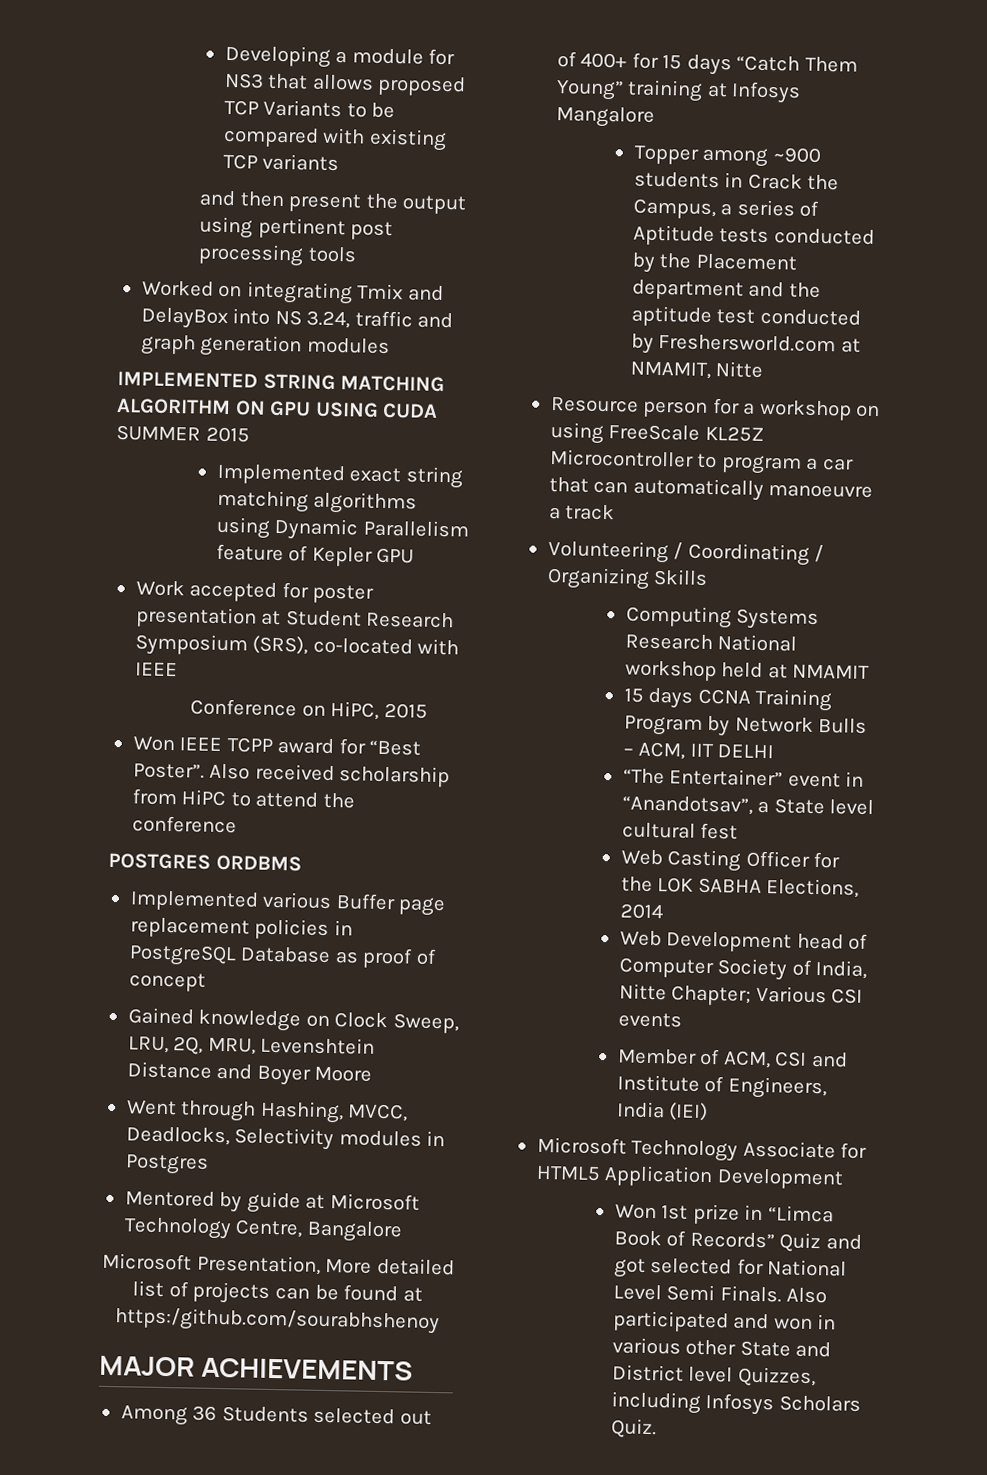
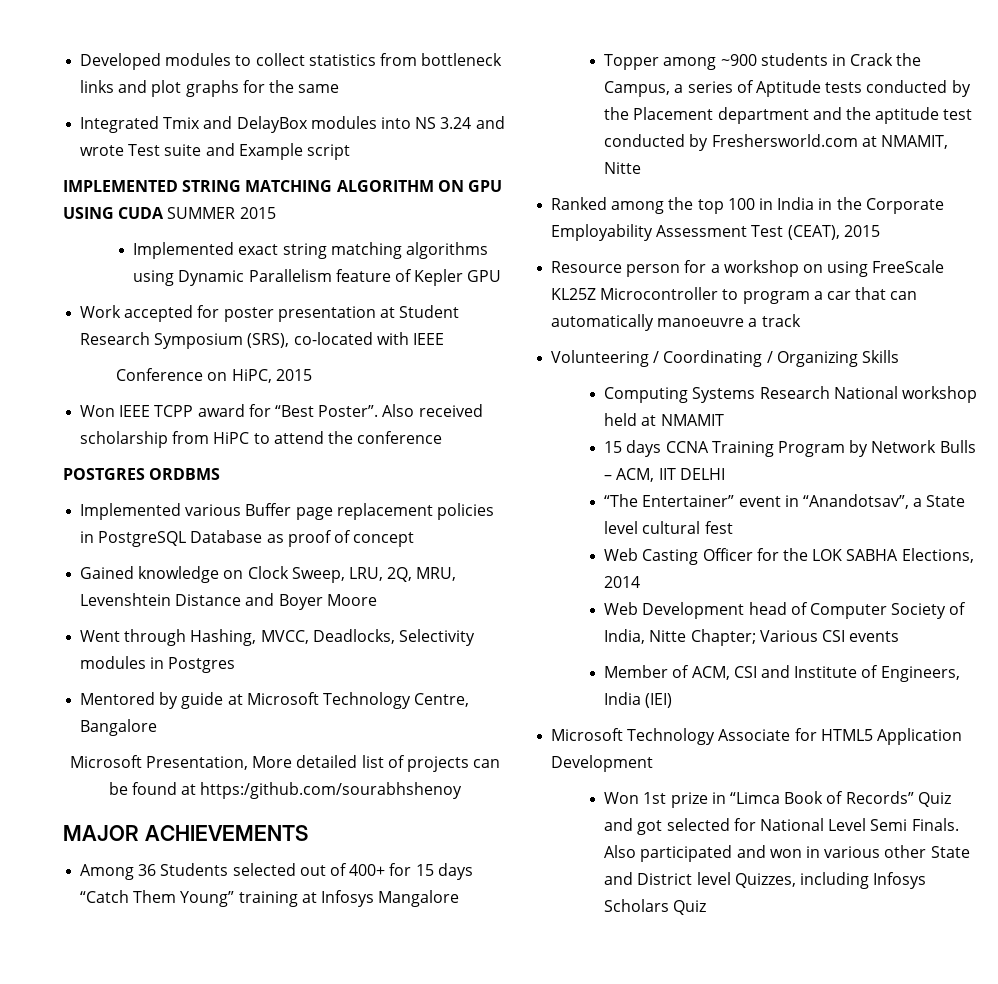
- Developing a module for NS3 that allows proposed TCP Variants to be compared with existing TCP variants
- and then present the output using pertinent post processing tools
- Worked on integrating Tmix and DelayBox into NS 3.24, traffic and graph generation modules
+ Developed modules to collect statistics from bottleneck links and plot graphs for the same
+ Integrated Tmix and DelayBox modules into NS 3.24 and wrote Test suite and Example script
+ Ranked among the top 100 in India in the Corporate Employability Assessment Test (CEAT), 2015
- Also participated and won in various other State and District level Quizzes, including Infosys Scholars Quiz.
+ Also participated and won in various other State and District level Quizzes, including Infosys Scholars Quiz

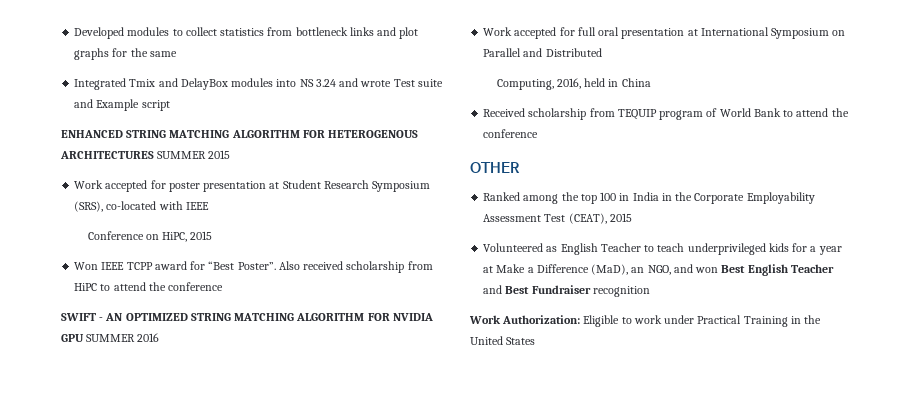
- IMPLEMENTED STRING MATCHING ALGORITHM ON GPU USING CUDA SUMMER 2015
- Implemented exact string matching algorithms using Dynamic Parallelism feature of Kepler GPU
+ ENHANCED STRING MATCHING ALGORITHM FOR HETEROGENOUS ARCHITECTURES SUMMER 2015
- POSTGRES ORDBMS
- Implemented various Buffer page replacement policies in PostgreSQL Database as proof of concept
- Gained knowledge on Clock Sweep, LRU, 2Q, MRU, Levenshtein Distance and Boyer Moore
- Went through Hashing, MVCC, Deadlocks, Selectivity modules in Postgres
- Mentored by guide at Microsoft Technology Centre, Bangalore
- Microsoft Presentation, More detailed list of projects can be found at https:/github.com/sourabhshenoy
- MAJOR ACHIEVEMENTS
- Among 36 Students selected out of 400+ for 15 days “Catch Them Young” training at Infosys Mangalore
- Topper among ~900 students in Crack the Campus, a series of Aptitude tests conducted by the Placement department and the aptitude test conducted by Freshersworld.com at NMAMIT, Nitte
+ SWIFT - AN OPTIMIZED STRING MATCHING ALGORITHM FOR NVIDIA GPU SUMMER 2016
+ Work accepted for full oral presentation at International Symposium on Parallel and Distributed
+ Computing, 2016, held in China
+ Received scholarship from TEQUIP program of World Bank to attend the conference
+ OTHER
- Resource person for a workshop on using FreeScale KL25Z Microcontroller to program a car that can automatically manoeuvre a track
- Volunteering / Coordinating / Organizing Skills
- Computing Systems Research National workshop held at NMAMIT
- 15 days CCNA Training Program by Network Bulls – ACM, IIT DELHI
- “The Entertainer” event in “Anandotsav”, a State level cultural fest
- Web Casting Officer for the LOK SABHA Elections, 2014
- Web Development head of Computer Society of India, Nitte Chapter; Various CSI events
- Member of ACM, CSI and Institute of Engineers, India (IEI)
- Microsoft Technology Associate for HTML5 Application Development
- Won 1st prize in “Limca Book of Records” Quiz and got selected for National Level Semi Finals. Also participated and won in various other State and District level Quizzes, including Infosys Scholars Quiz
+ Volunteered as English Teacher to teach underprivileged kids for a year at Make a Difference (MaD), an NGO, and won Best English Teacher and Best Fundraiser recognition
+ Work Authorization: Eligible to work under Practical Training in the United States

